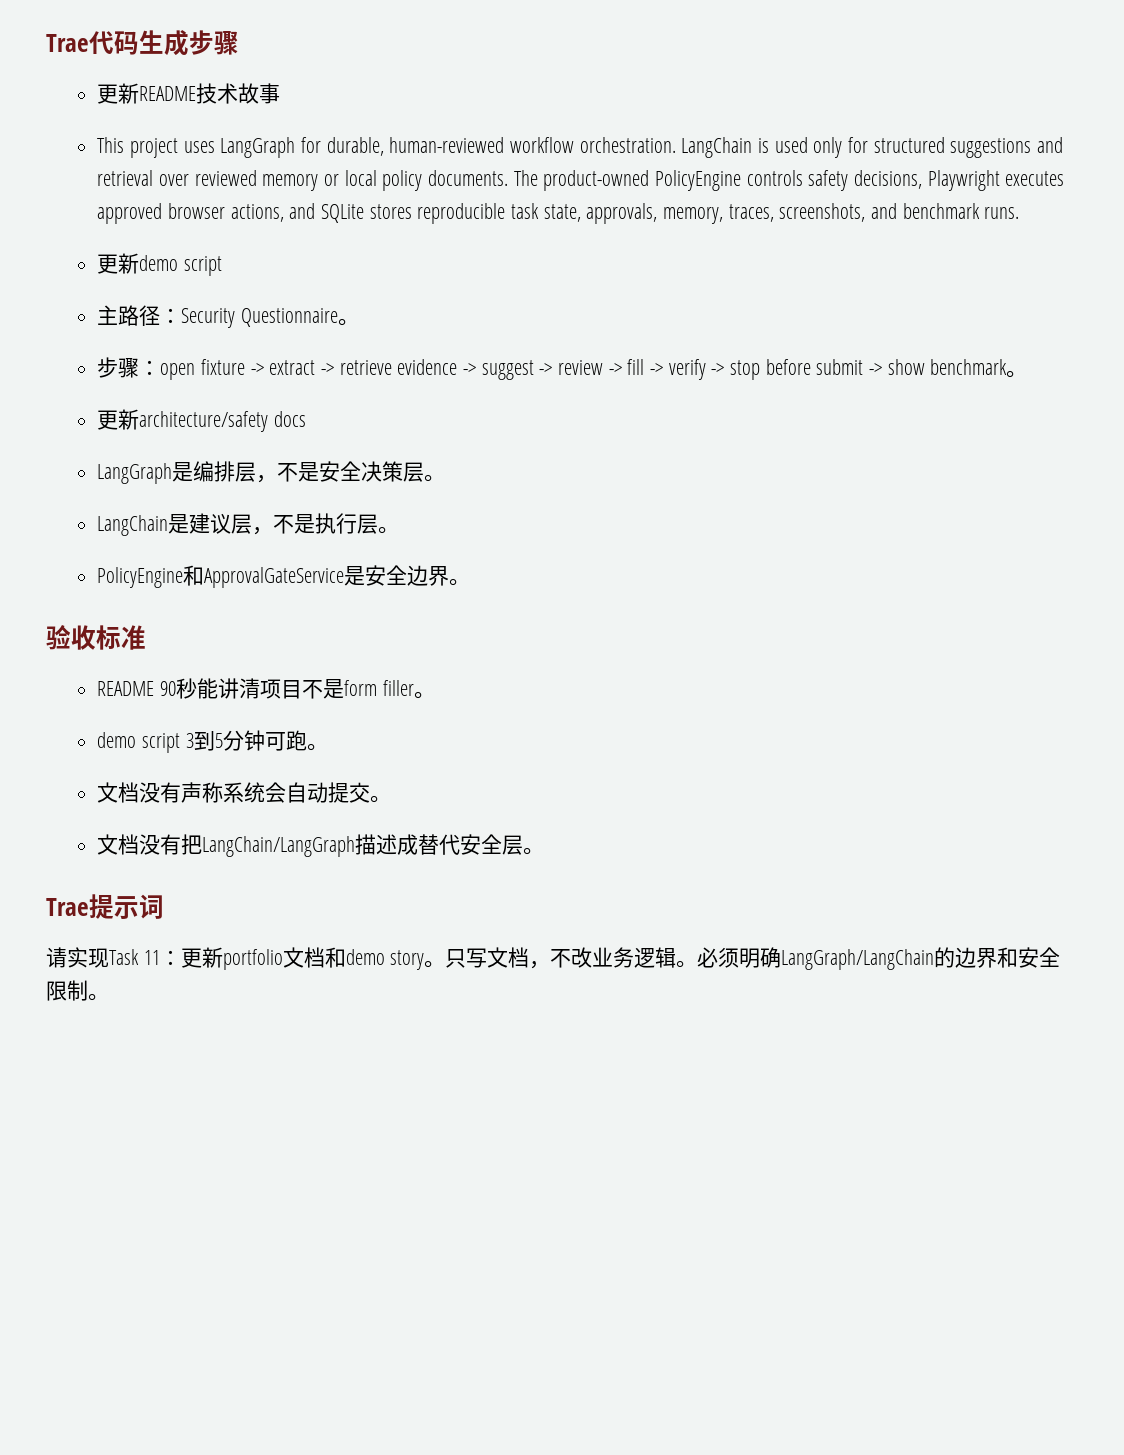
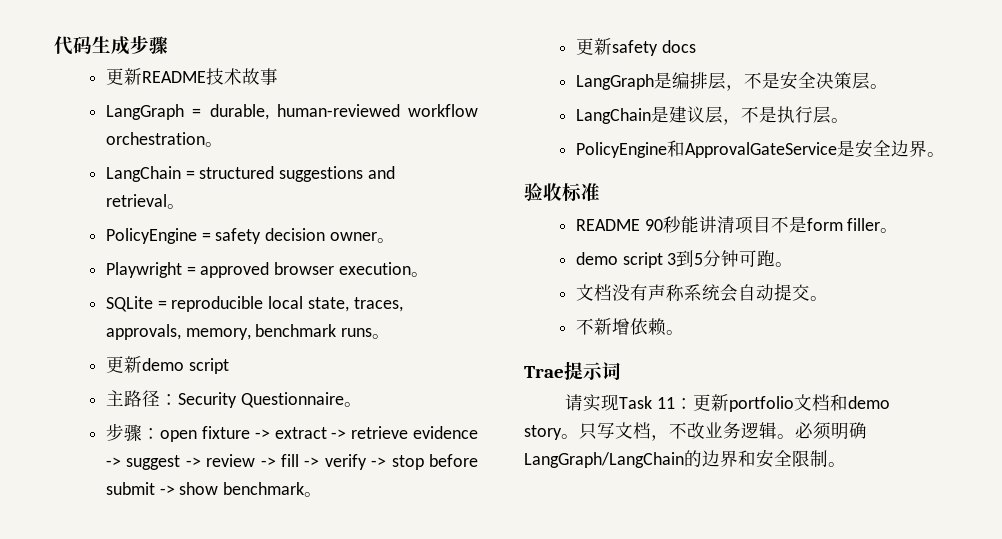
- Trae代码生成步骤
+ 代码生成步骤
- This project uses LangGraph for durable, human-reviewed workflow orchestration. LangChain is used only for structured suggestions and retrieval over reviewed memory or local policy documents. The product-owned PolicyEngine controls safety decisions, Playwright executes approved browser actions, and SQLite stores reproducible task state, approvals, memory, traces, screenshots, and benchmark runs.
+ LangGraph = durable, human-reviewed workflow orchestration。
+ LangChain = structured suggestions and retrieval。
+ PolicyEngine = safety decision owner。
+ Playwright = approved browser execution。
+ SQLite = reproducible local state, traces, approvals, memory, benchmark runs。
- 更新architecture/safety docs
+ 更新safety docs
- 文档没有把LangChain/LangGraph描述成替代安全层。
+ 不新增依赖。

